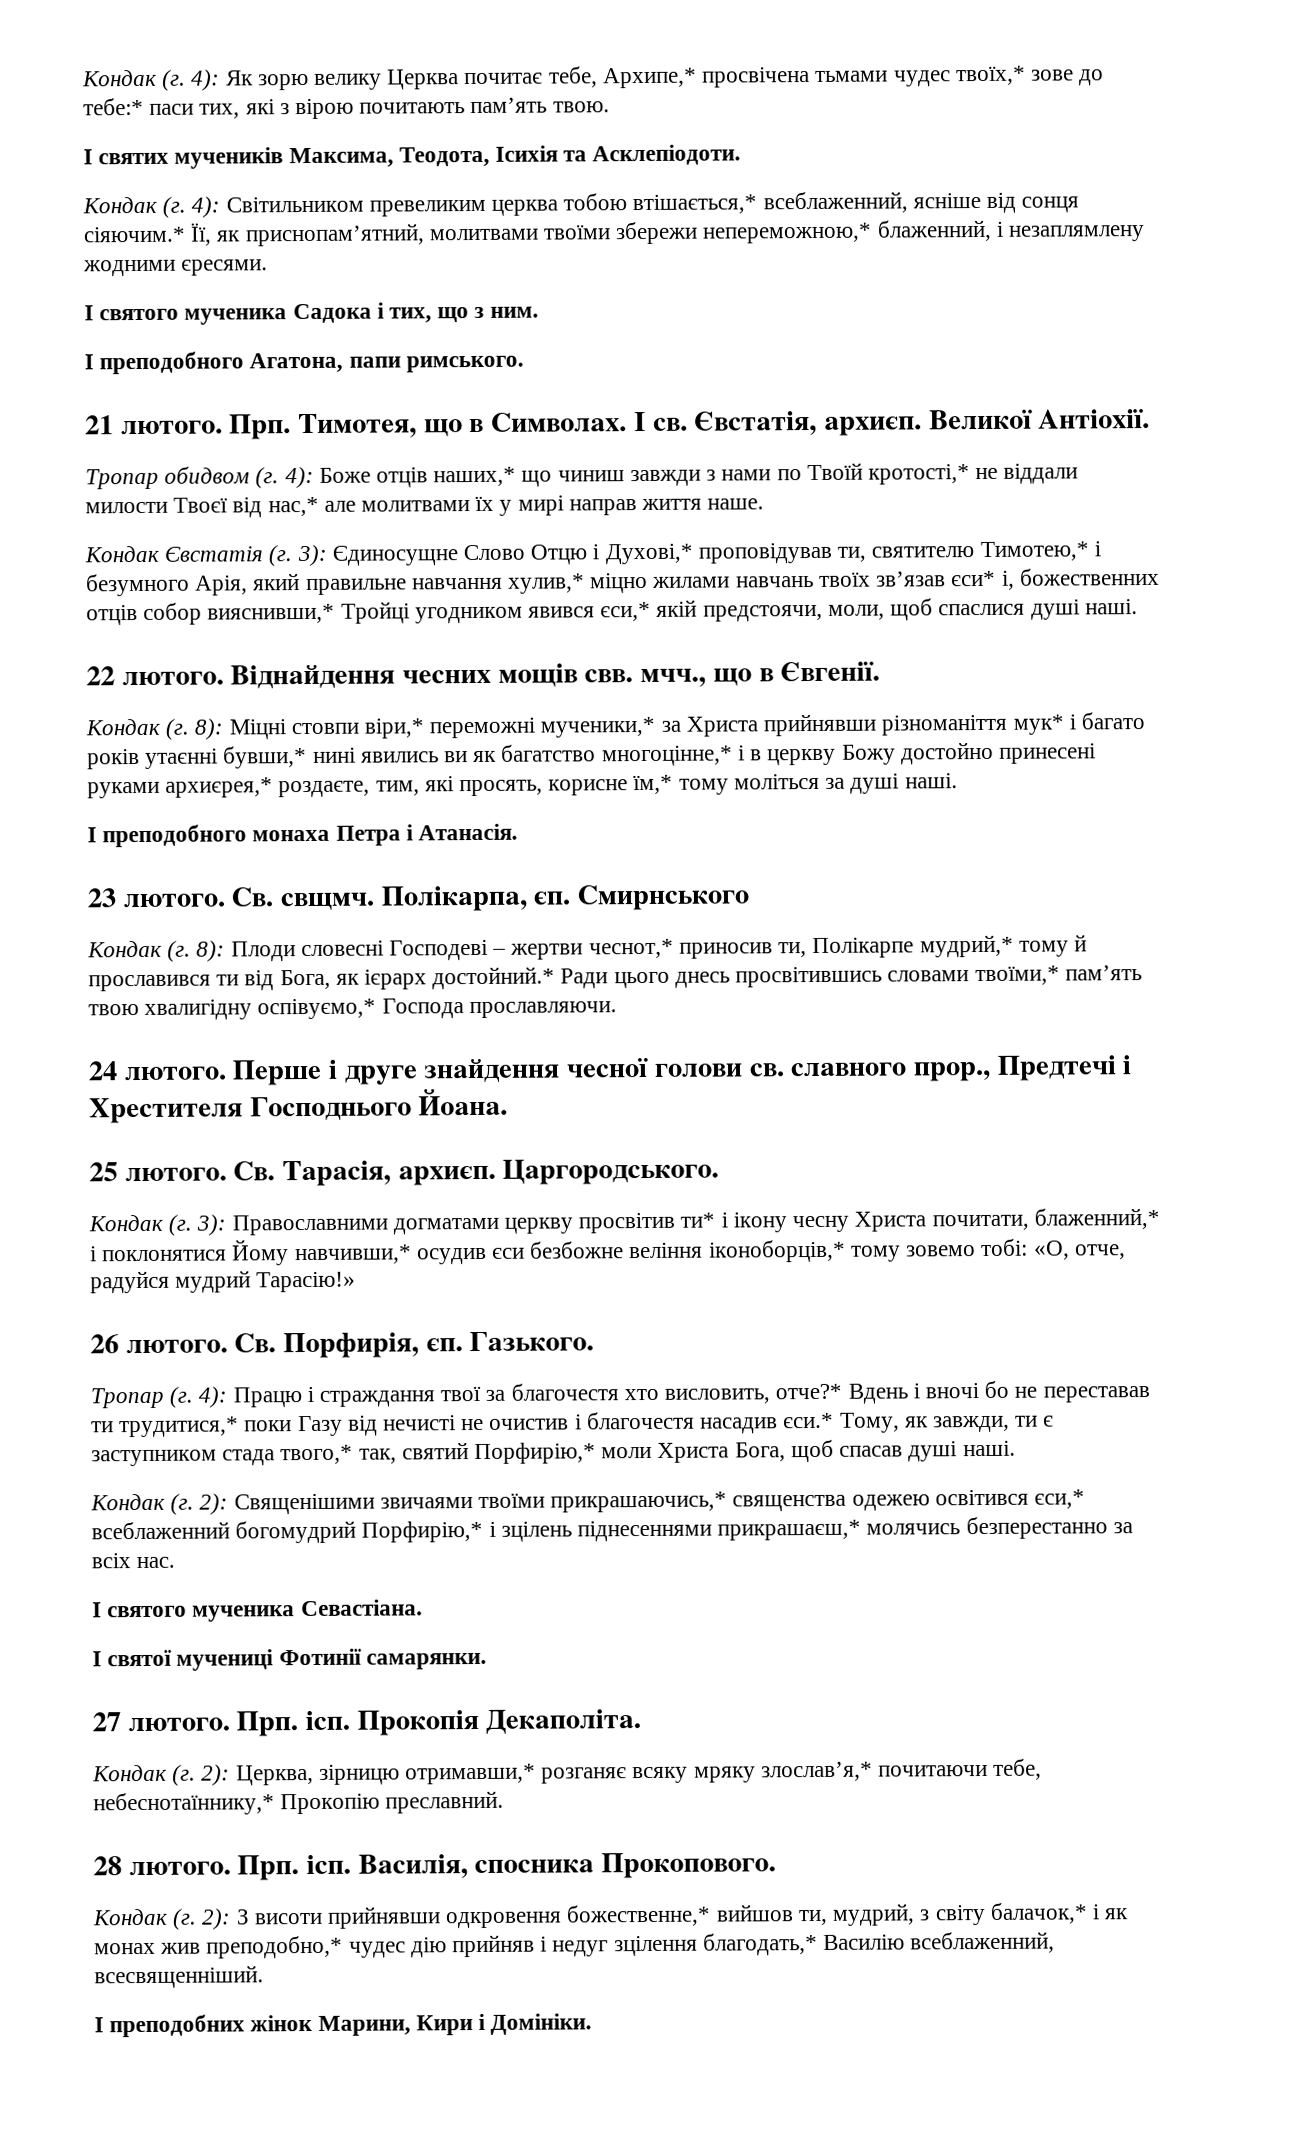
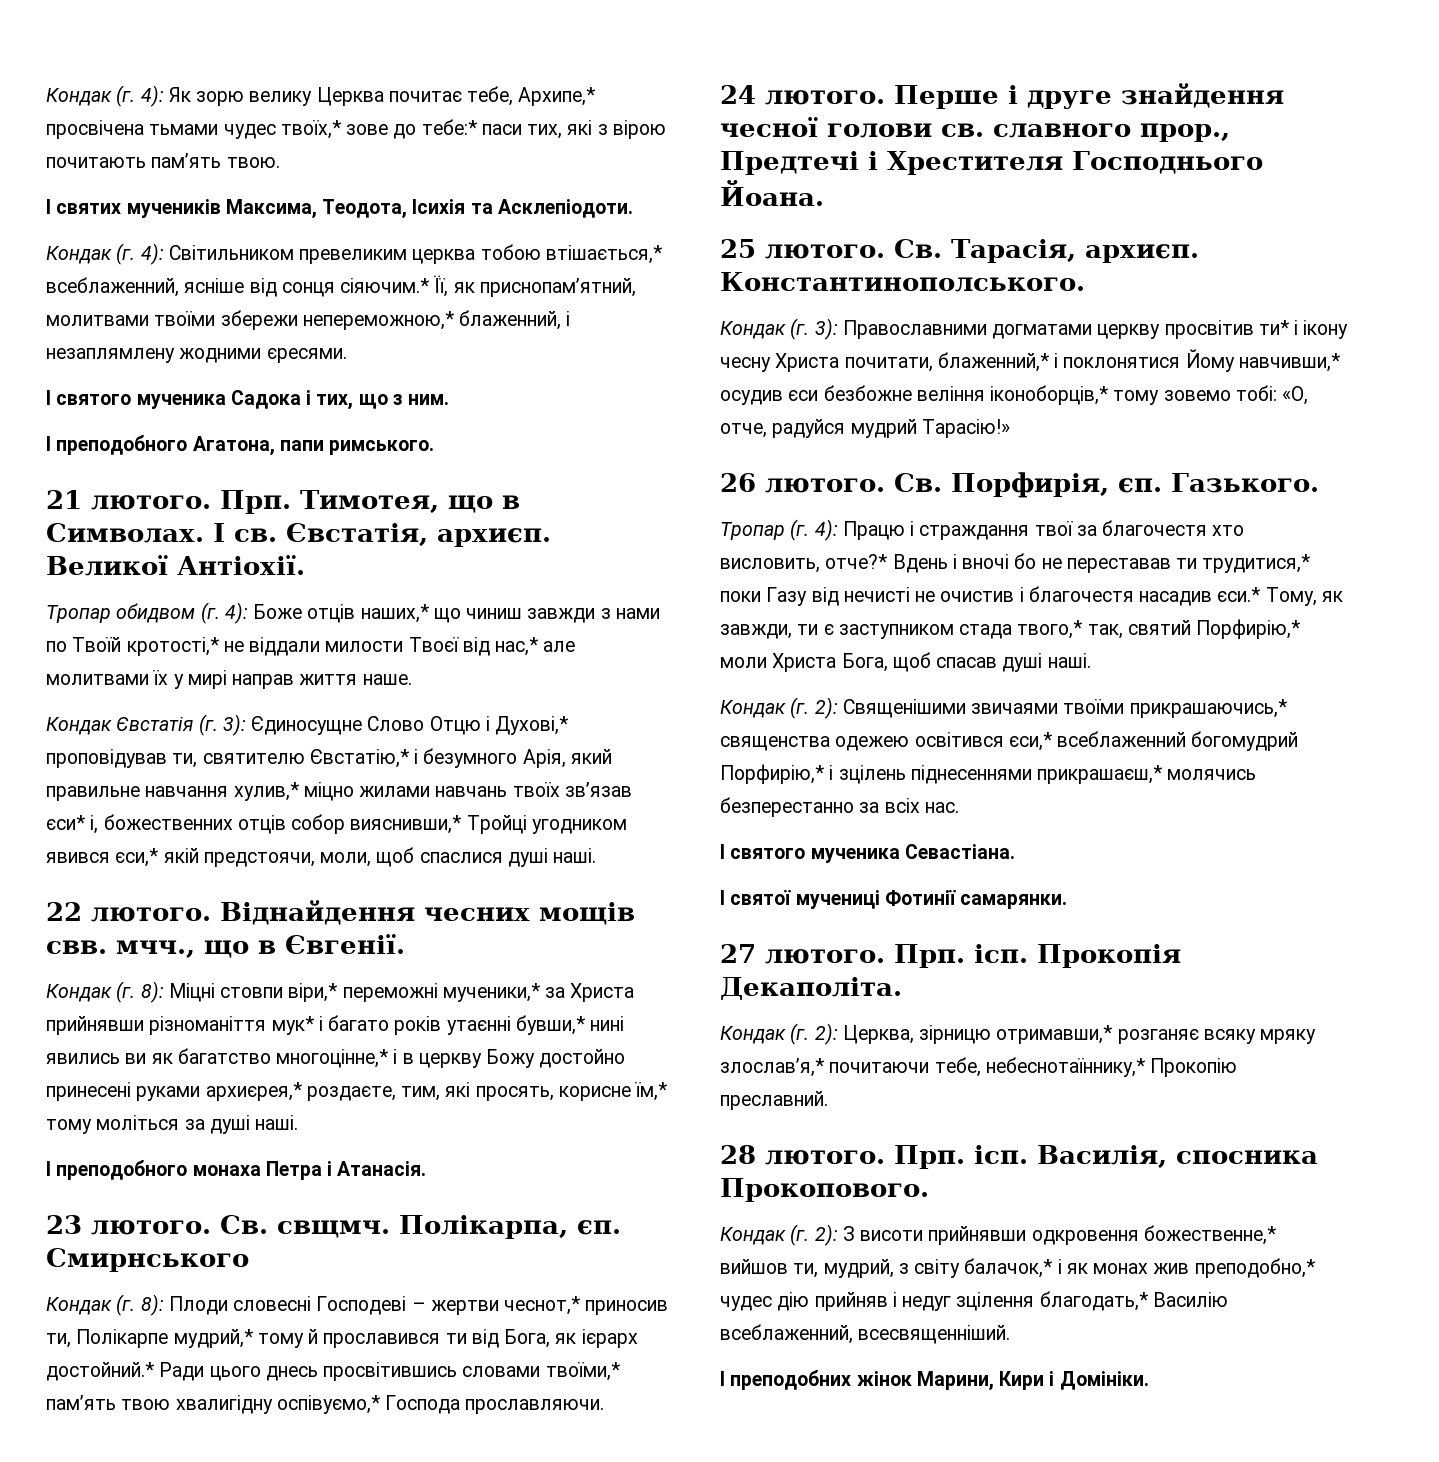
- Кондак Євстатія (г. 3): Єдиносущне Слово Отцю і Духові,* проповідував ти, святителю Тимотею,* і безумного Арія, який правильне навчання хулив,* міцно жилами навчань твоїх зв’язав єси* і, божественних отців собор вияснивши,* Тройці угодником явився єси,* якій предстоячи, моли, щоб спаслися душі наші.
+ Кондак Євстатія (г. 3): Єдиносущне Слово Отцю і Духові,* проповідував ти, святителю Євстатію,* і безумного Арія, який правильне навчання хулив,* міцно жилами навчань твоїх зв’язав єси* і, божественних отців собор вияснивши,* Тройці угодником явився єси,* якій предстоячи, моли, щоб спаслися душі наші.
- Царгородського.
+ Константинополського.

